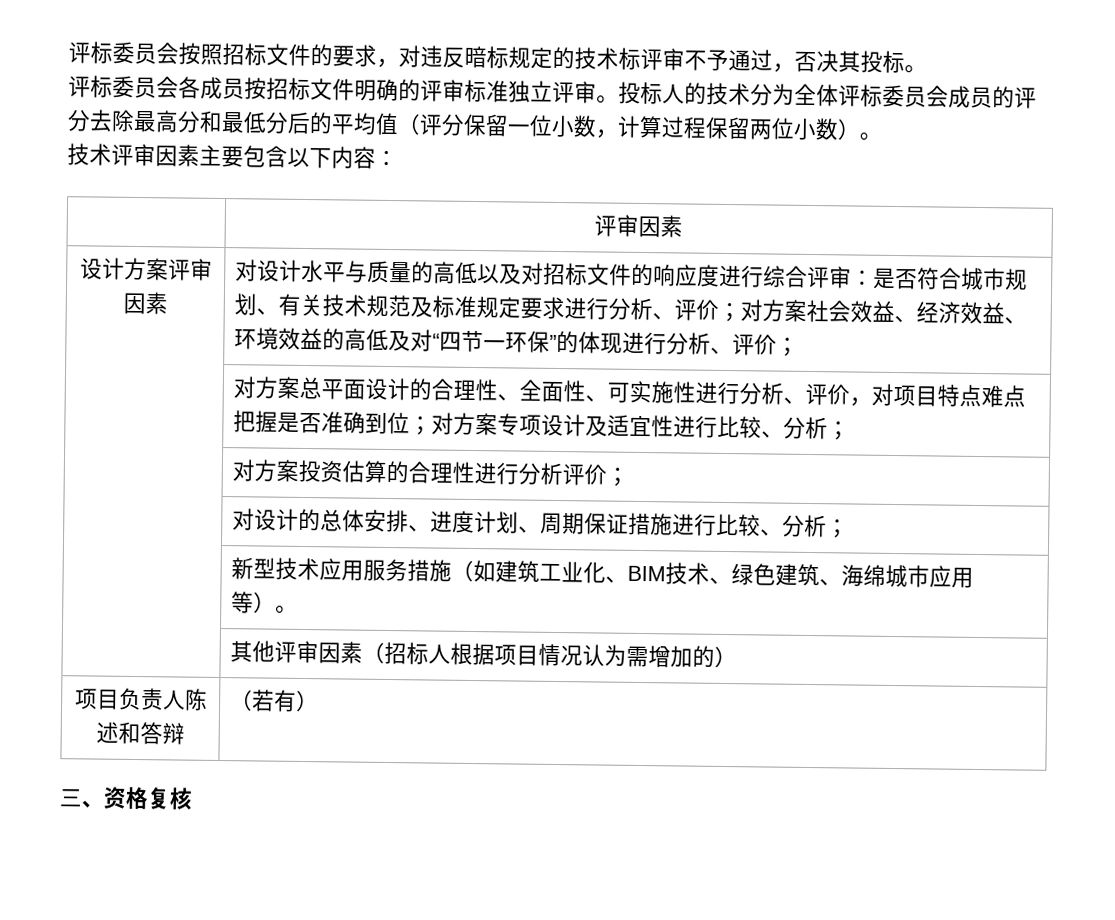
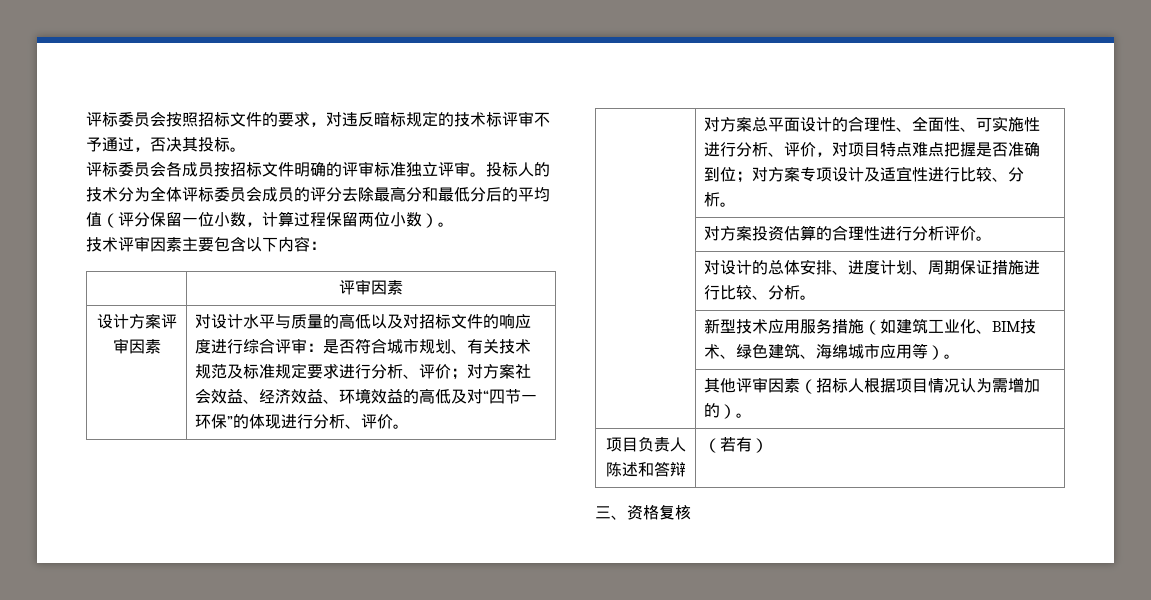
- 对设计水平与质量的高低以及对招标文件的响应度进行综合评审：是否符合城市规划、有关技术规范及标准规定要求进行分析、评价；对方案社会效益、经济效益、环境效益的高低及对“四节一环保”的体现进行分析、评价；
+ 对设计水平与质量的高低以及对招标文件的响应度进行综合评审：是否符合城市规划、有关技术规范及标准规定要求进行分析、评价；对方案社会效益、经济效益、环境效益的高低及对“四节一环保”的体现进行分析、评价。
- | 对方案总平面设计的合理性、全面性、可实施性进行分析、评价，对项目特点难点把握是否准确到位；对方案专项设计及适宜性进行比较、分析；
+ | 对方案总平面设计的合理性、全面性、可实施性进行分析、评价，对项目特点难点把握是否准确到位；对方案专项设计及适宜性进行比较、分析。
- | 对方案投资估算的合理性进行分析评价；
+ | 对方案投资估算的合理性进行分析评价。
- | 对设计的总体安排、进度计划、周期保证措施进行比较、分析；
+ | 对设计的总体安排、进度计划、周期保证措施进行比较、分析。
- | 其他评审因素（招标人根据项目情况认为需增加的）
+ | 其他评审因素（招标人根据项目情况认为需增加的）。

